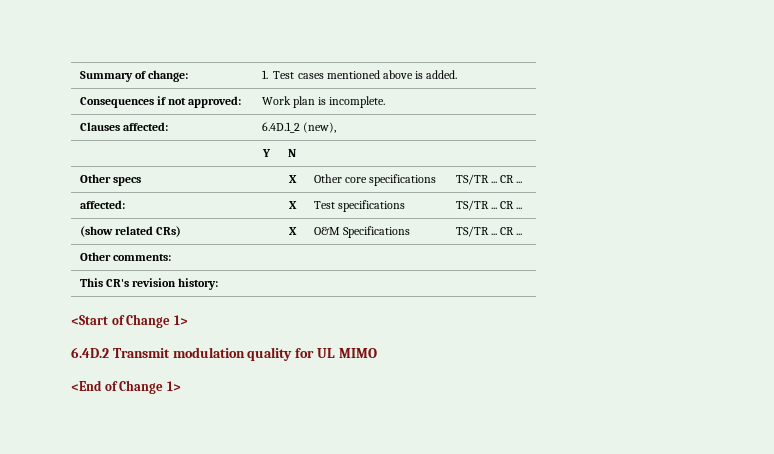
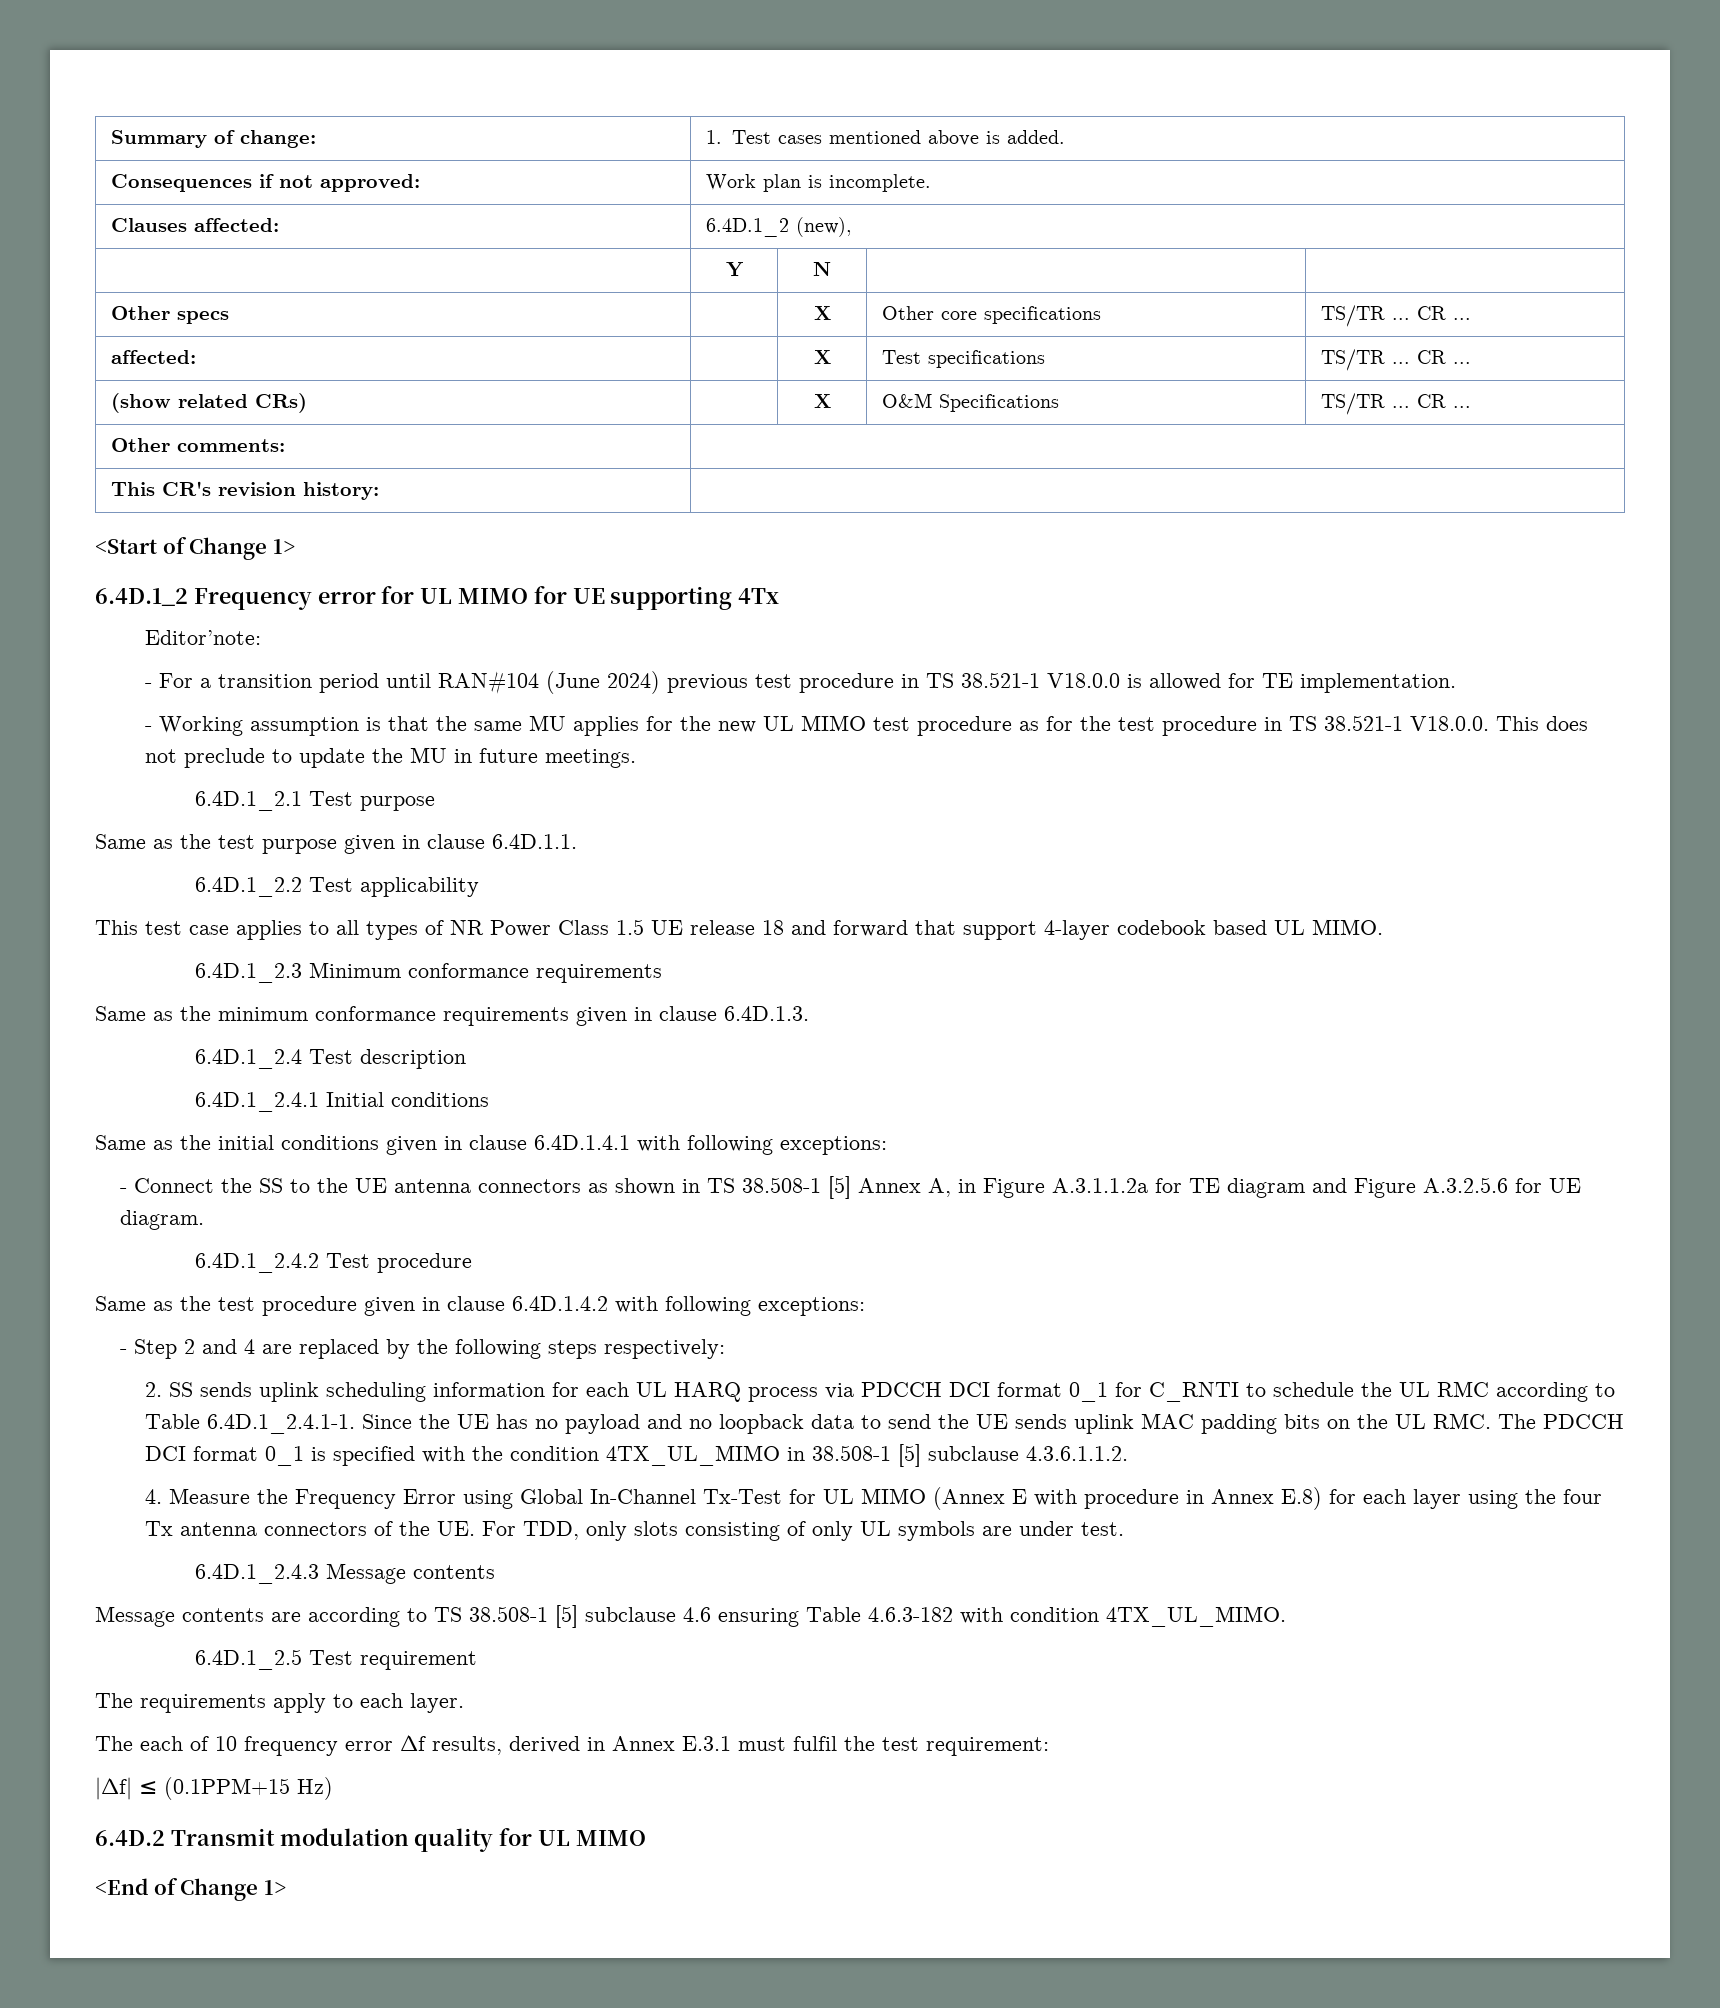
+ 6.4D.1_2 Frequency error for UL MIMO for UE supporting 4Tx
+ Editor’note:
+ - For a transition period until RAN#104 (June 2024) previous test procedure in TS 38.521-1 V18.0.0 is allowed for TE implementation.
+ - Working assumption is that the same MU applies for the new UL MIMO test procedure as for the test procedure in TS 38.521-1 V18.0.0. This does not preclude to update the MU in future meetings.
+ 6.4D.1_2.1 Test purpose
+ Same as the test purpose given in clause 6.4D.1.1.
+ 6.4D.1_2.2 Test applicability
+ This test case applies to all types of NR Power Class 1.5 UE release 18 and forward that support 4-layer codebook based UL MIMO.
+ 6.4D.1_2.3 Minimum conformance requirements
+ Same as the minimum conformance requirements given in clause 6.4D.1.3.
+ 6.4D.1_2.4 Test description
+ 6.4D.1_2.4.1 Initial conditions
+ Same as the initial conditions given in clause 6.4D.1.4.1 with following exceptions:
+ - Connect the SS to the UE antenna connectors as shown in TS 38.508-1 [5] Annex A, in Figure A.3.1.1.2a for TE diagram and Figure A.3.2.5.6 for UE diagram.
+ 6.4D.1_2.4.2 Test procedure
+ Same as the test procedure given in clause 6.4D.1.4.2 with following exceptions:
+ - Step 2 and 4 are replaced by the following steps respectively:
+ 2. SS sends uplink scheduling information for each UL HARQ process via PDCCH DCI format 0_1 for C_RNTI to schedule the UL RMC according to Table 6.4D.1_2.4.1-1. Since the UE has no payload and no loopback data to send the UE sends uplink MAC padding bits on the UL RMC. The PDCCH DCI format 0_1 is specified with the condition 4TX_UL_MIMO in 38.508-1 [5] subclause 4.3.6.1.1.2.
+ 4. Measure the Frequency Error using Global In-Channel Tx-Test for UL MIMO (Annex E with procedure in Annex E.8) for each layer using the four Tx antenna connectors of the UE. For TDD, only slots consisting of only UL symbols are under test.
+ 6.4D.1_2.4.3 Message contents
+ Message contents are according to TS 38.508-1 [5] subclause 4.6 ensuring Table 4.6.3-182 with condition 4TX_UL_MIMO.
+ 6.4D.1_2.5 Test requirement
+ The requirements apply to each layer.
+ The each of 10 frequency error Δf results, derived in Annex E.3.1 must fulfil the test requirement:
+ |Δf| ≤ (0.1PPM+15 Hz)

